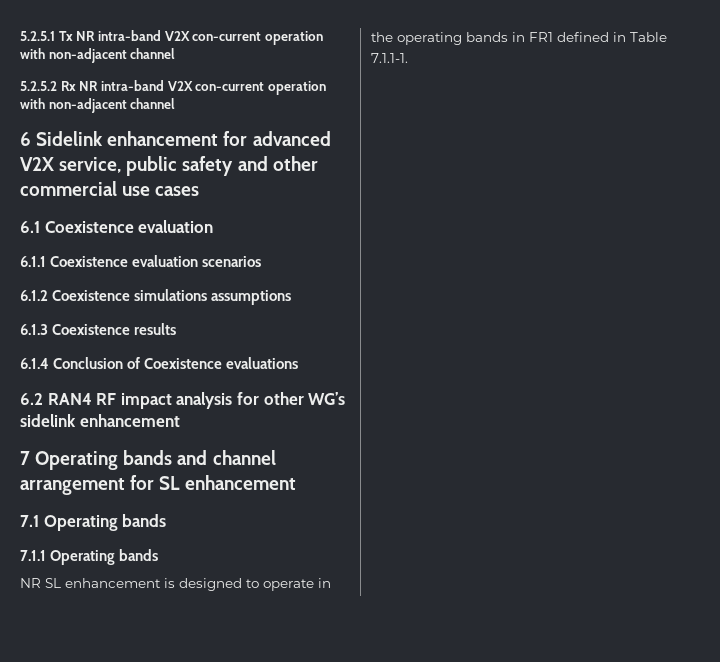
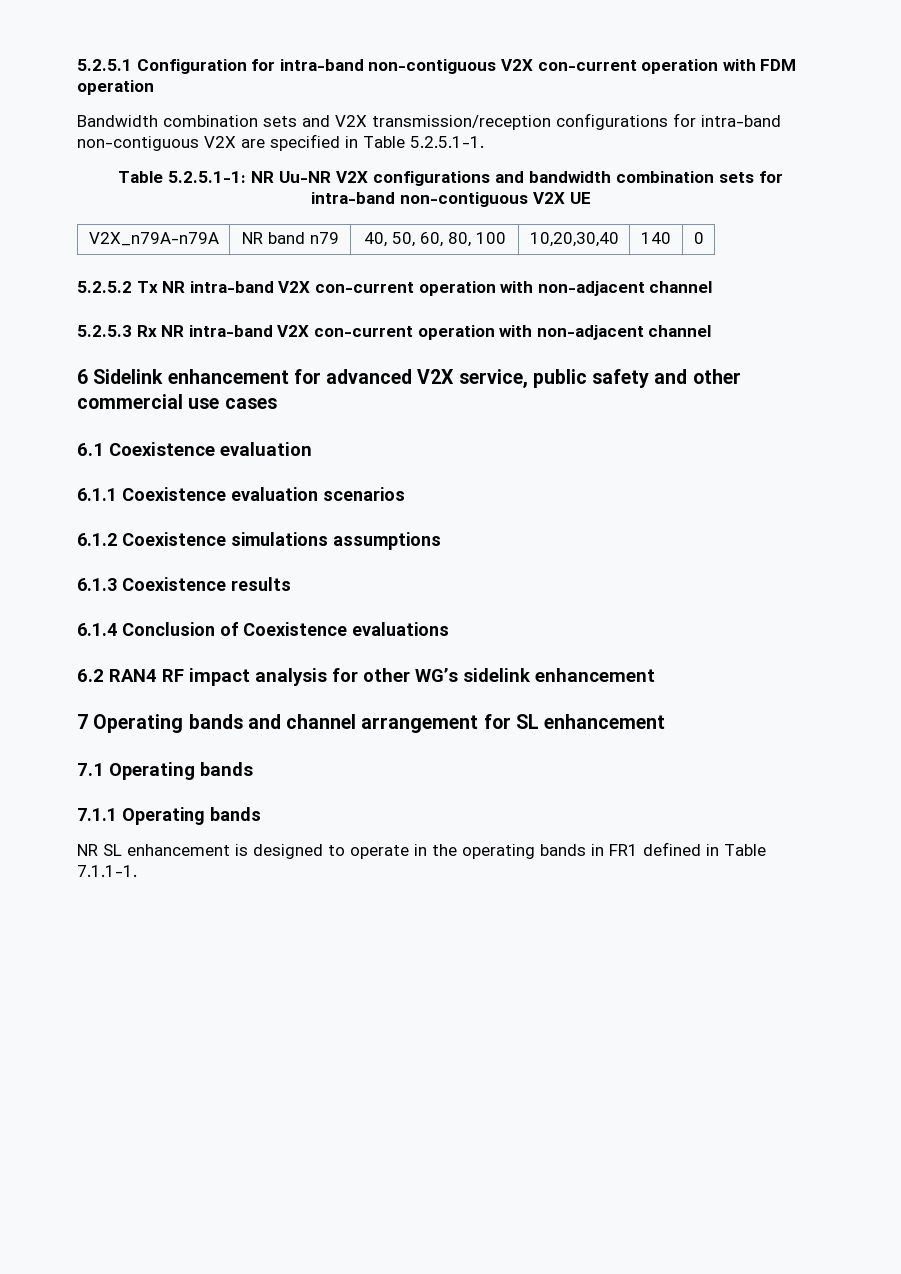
- 5.2.5.1 Tx NR intra-band V2X con-current operation with non-adjacent channel
+ 5.2.5.1 Configuration for intra-band non-contiguous V2X con-current operation with FDM operation
+ Bandwidth combination sets and V2X transmission/reception configurations for intra-band non-contiguous V2X are specified in Table 5.2.5.1-1.
+ Table 5.2.5.1-1: NR Uu-NR V2X configurations and bandwidth combination sets for intra-band non-contiguous V2X UE
+ V2X_n79A-n79A | NR band n79 | 40, 50, 60, 80, 100 | 10,20,30,40 | 140 | 0
+ 5.2.5.2 Tx NR intra-band V2X con-current operation with non-adjacent channel
- 5.2.5.2 Rx NR intra-band V2X con-current operation with non-adjacent channel
+ 5.2.5.3 Rx NR intra-band V2X con-current operation with non-adjacent channel

